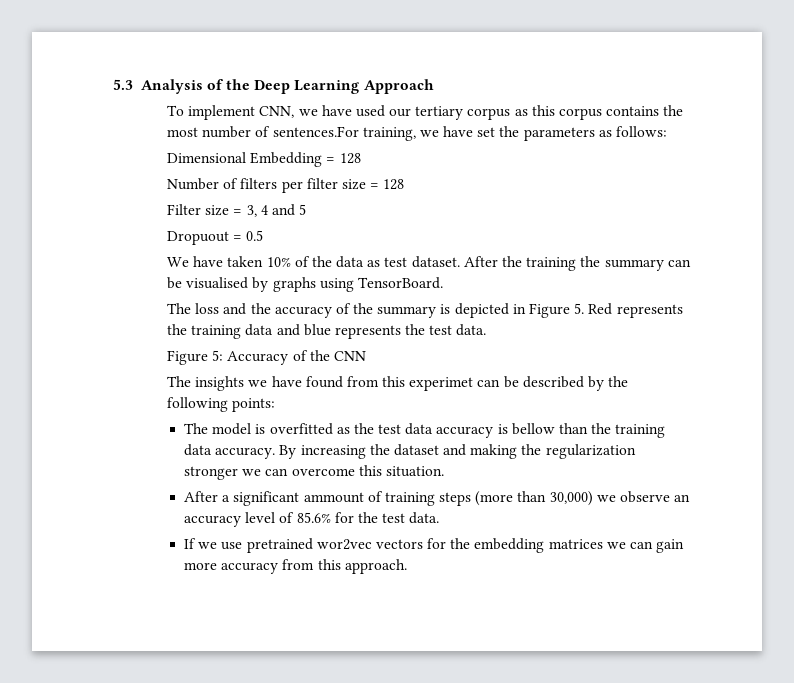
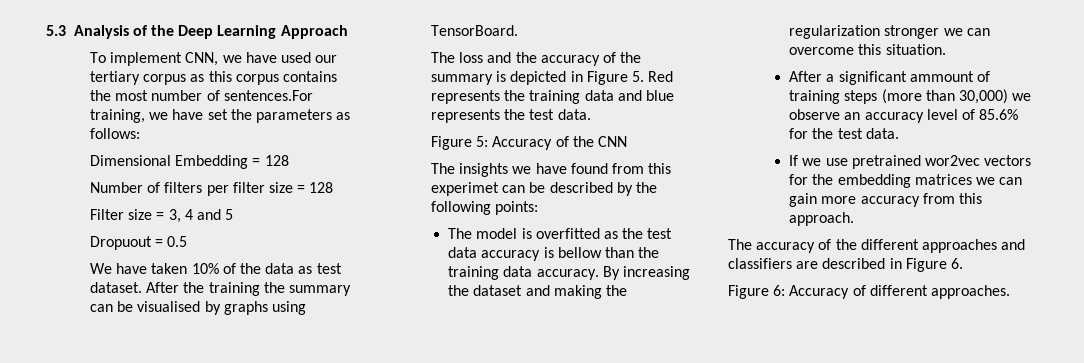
+ The accuracy of the different approaches and classifiers are described in Figure 6.
+ Figure 6: Accuracy of different approaches.

